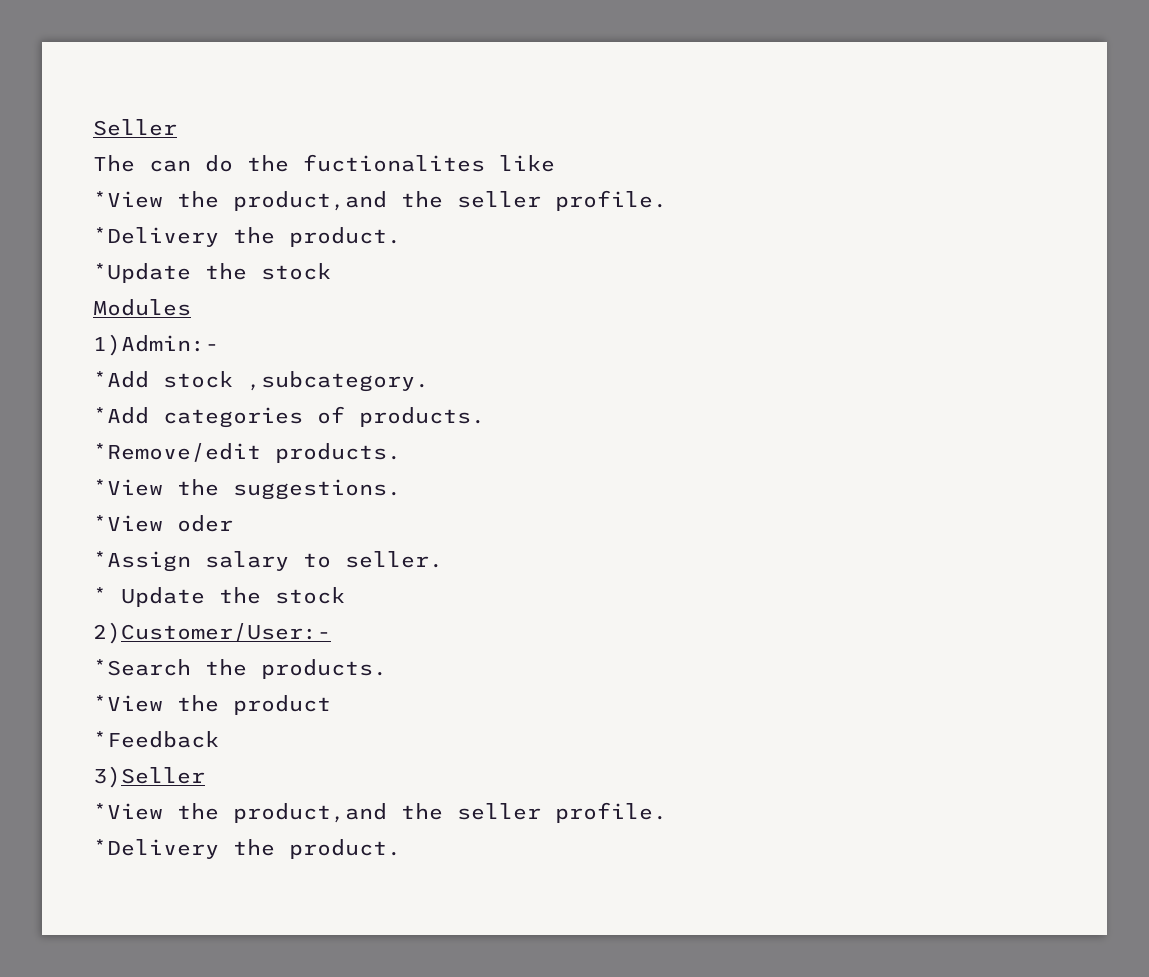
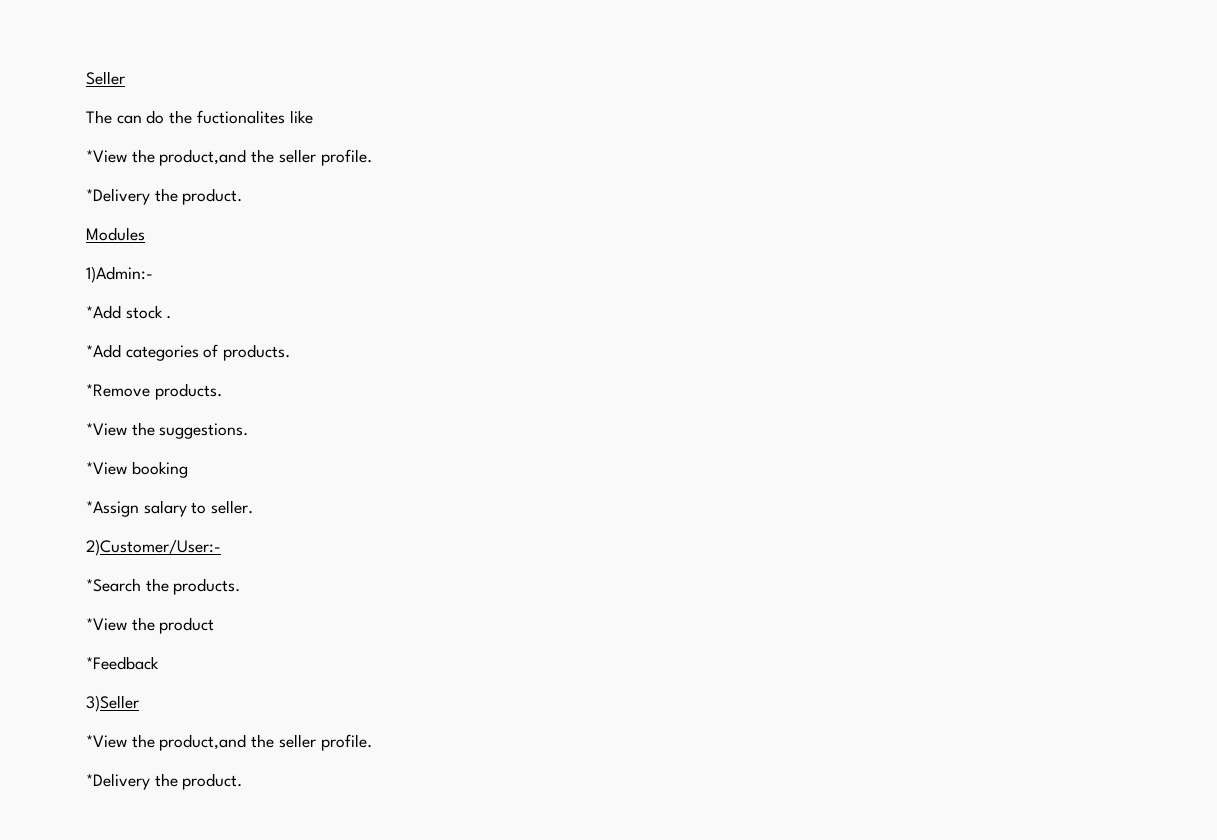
- *Update the stock
- *Add stock ,subcategory.
+ *Add stock .
- *Remove/edit products.
+ *Remove products.
- *View oder
+ *View booking
- * Update the stock

